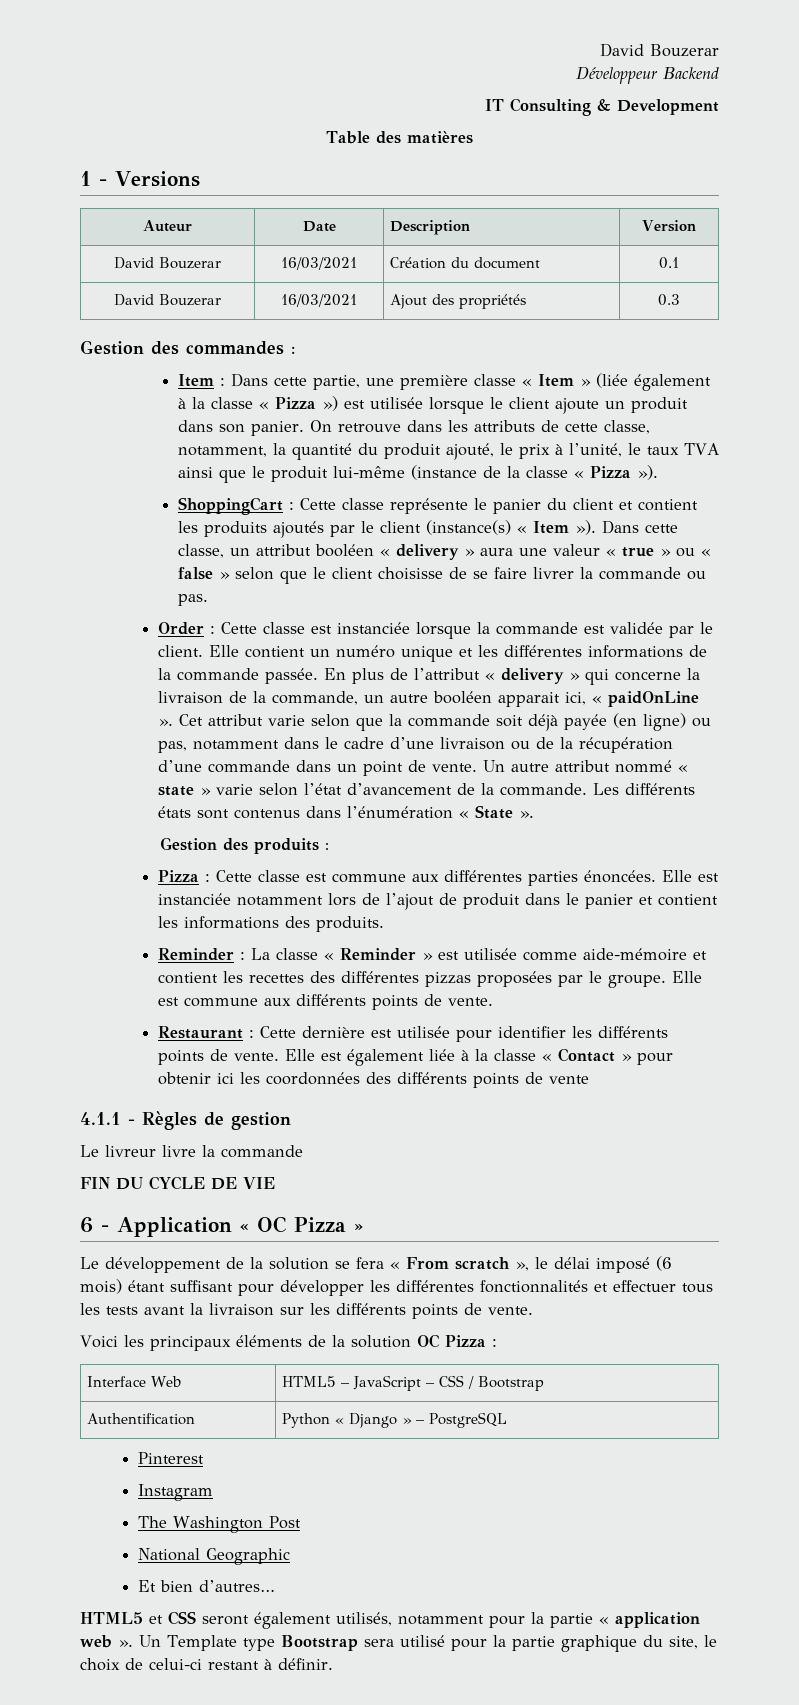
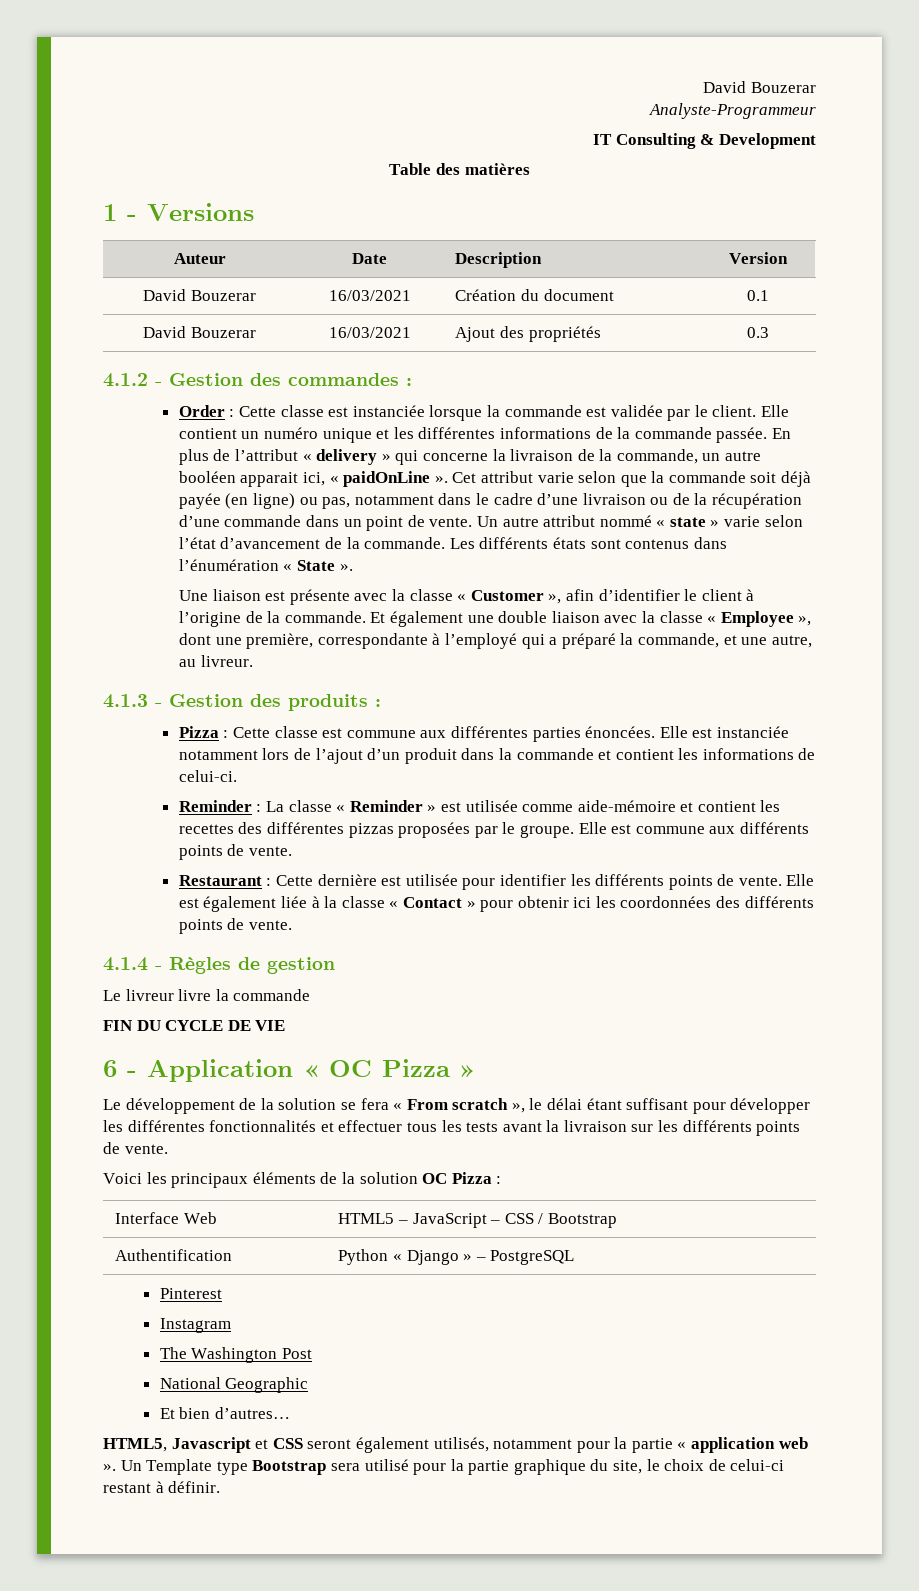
- Développeur Backend
+ Analyste-Programmeur
- Gestion des commandes :
+ 4.1.2 - Gestion des commandes :
- Item : Dans cette partie, une première classe « Item » (liée également à la classe « Pizza ») est utilisée lorsque le client ajoute un produit dans son panier. On retrouve dans les attributs de cette classe, notamment, la quantité du produit ajouté, le prix à l’unité, le taux TVA ainsi que le produit lui-même (instance de la classe « Pizza »).
- ShoppingCart : Cette classe représente le panier du client et contient les produits ajoutés par le client (instance(s) « Item »). Dans cette classe, un attribut booléen « delivery » aura une valeur « true » ou « false » selon que le client choisisse de se faire livrer la commande ou pas.
- Gestion des produits :
+ Une liaison est présente avec la classe « Customer », afin d’identifier le client à l’origine de la commande. Et également une double liaison avec la classe « Employee », dont une première, correspondante à l’employé qui a préparé la commande, et une autre, au livreur.
+ 4.1.3 - Gestion des produits :
- Elle est instanciée notamment lors de l’ajout de produit dans le panier et contient les informations des produits.
+ Elle est instanciée notamment lors de l’ajout d’un produit dans la commande et contient les informations de celui-ci.
- Elle est également liée à la classe « Contact » pour obtenir ici les coordonnées des différents points de vente
- 4.1.1 - Règles de gestion
+ Elle est également liée à la classe « Contact » pour obtenir ici les coordonnées des différents points de vente.
+ 4.1.4 - Règles de gestion
- Le développement de la solution se fera « From scratch », le délai imposé (6 mois) étant suffisant pour développer les différentes fonctionnalités et effectuer tous les tests avant la livraison sur les différents points de vente.
+ Le développement de la solution se fera « From scratch », le délai étant suffisant pour développer les différentes fonctionnalités et effectuer tous les tests avant la livraison sur les différents points de vente.
- HTML5 et CSS seront également utilisés, notamment pour la partie « application web ».
+ HTML5, Javascript et CSS seront également utilisés, notamment pour la partie « application web ».

